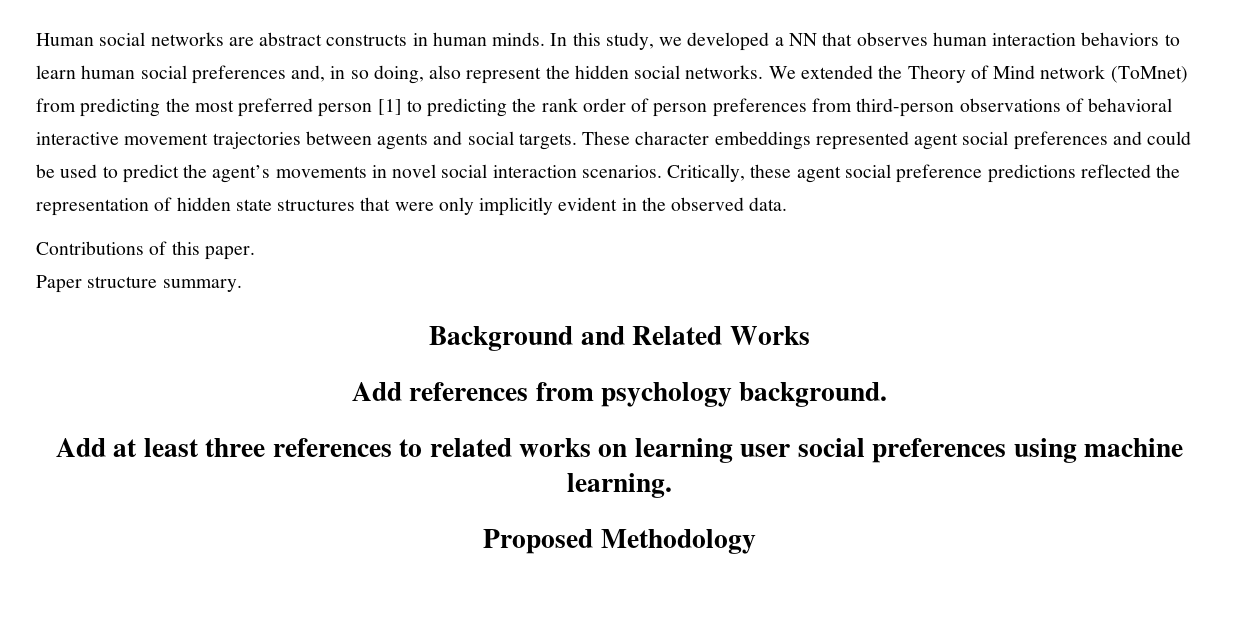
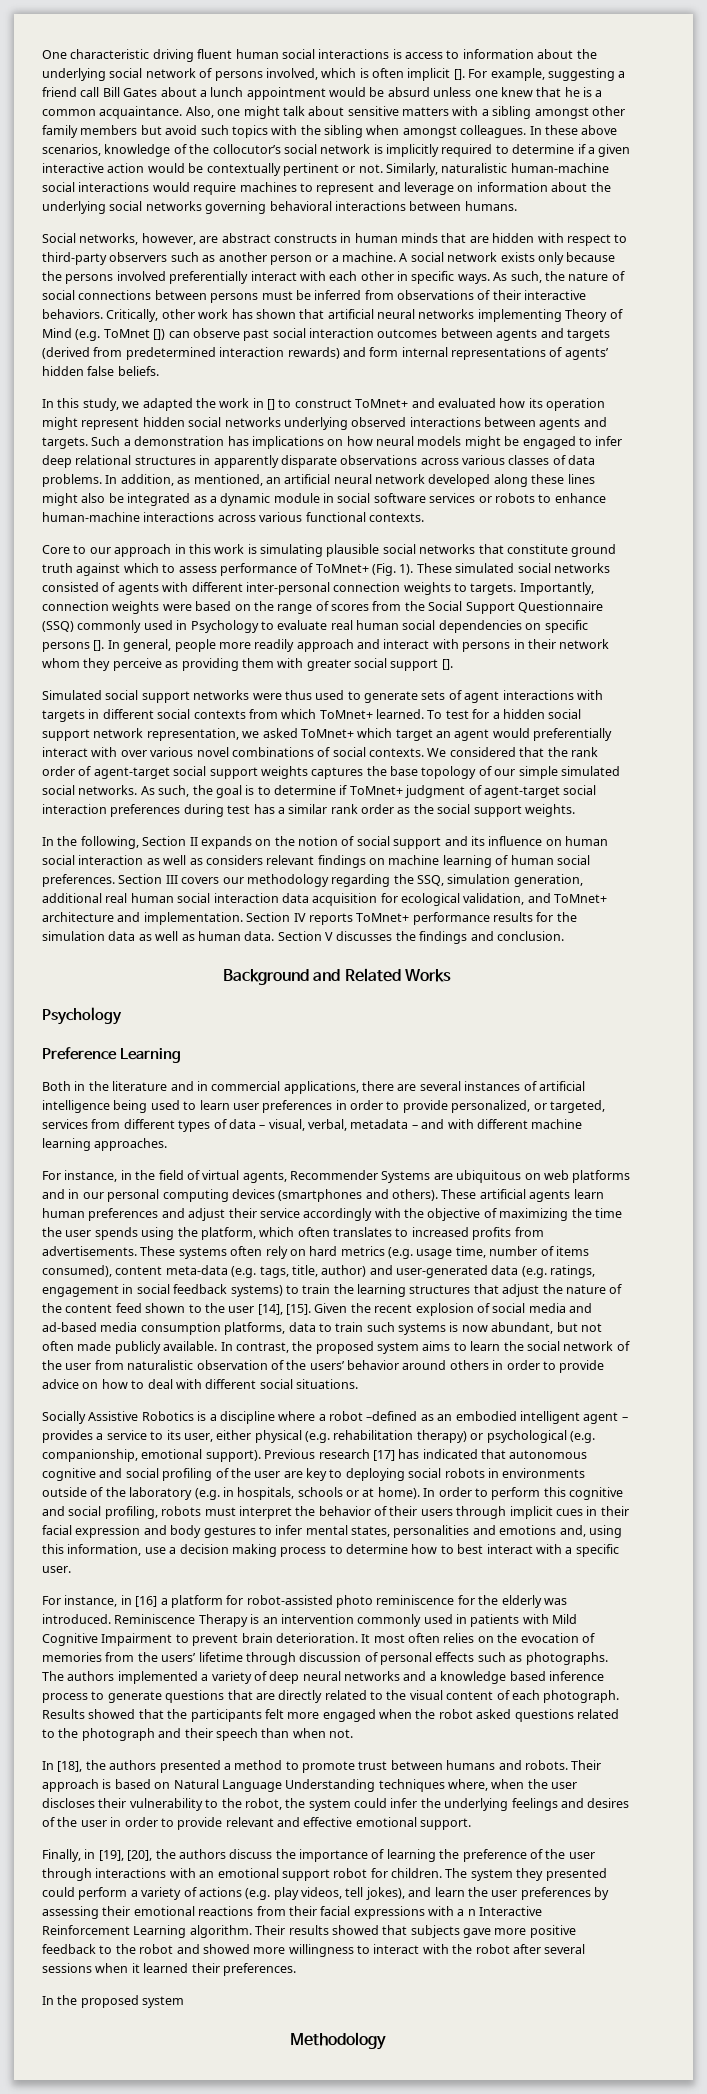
- Human social networks are abstract constructs in human minds. In this study, we developed a NN that observes human interaction behaviors to learn human social preferences and, in so doing, also represent the hidden social networks. We extended the Theory of Mind network (ToMnet) from predicting the most preferred person [1] to predicting the rank order of person preferences from third-person observations of behavioral interactive movement trajectories between agents and social targets. These character embeddings represented agent social preferences and could be used to predict the agent’s movements in novel social interaction scenarios. Critically, these agent social preference predictions reflected the representation of hidden state structures that were only implicitly evident in the observed data.
- Contributions of this paper.
- Paper structure summary.
+ One characteristic driving fluent human social interactions is access to information about the underlying social network of persons involved, which is often implicit []. For example, suggesting a friend call Bill Gates about a lunch appointment would be absurd unless one knew that he is a common acquaintance. Also, one might talk about sensitive matters with a sibling amongst other family members but avoid such topics with the sibling when amongst colleagues. In these above scenarios, knowledge of the collocutor’s social network is implicitly required to determine if a given interactive action would be contextually pertinent or not. Similarly, naturalistic human-machine social interactions would require machines to represent and leverage on information about the underlying social networks governing behavioral interactions between humans.
+ Social networks, however, are abstract constructs in human minds that are hidden with respect to third-party observers such as another person or a machine. A social network exists only because the persons involved preferentially interact with each other in specific ways. As such, the nature of social connections between persons must be inferred from observations of their interactive behaviors. Critically, other work has shown that artificial neural networks implementing Theory of Mind (e.g. ToMnet []) can observe past social interaction outcomes between agents and targets (derived from predetermined interaction rewards) and form internal representations of agents’ hidden false beliefs.
+ In this study, we adapted the work in [] to construct ToMnet+ and evaluated how its operation might represent hidden social networks underlying observed interactions between agents and targets. Such a demonstration has implications on how neural models might be engaged to infer deep relational structures in apparently disparate observations across various classes of data problems. In addition, as mentioned, an artificial neural network developed along these lines might also be integrated as a dynamic module in social software services or robots to enhance human-machine interactions across various functional contexts.
+ Core to our approach in this work is simulating plausible social networks that constitute ground truth against which to assess performance of ToMnet+ (Fig. 1). These simulated social networks consisted of agents with different inter-personal connection weights to targets. Importantly, connection weights were based on the range of scores from the Social Support Questionnaire (SSQ) commonly used in Psychology to evaluate real human social dependencies on specific persons []. In general, people more readily approach and interact with persons in their network whom they perceive as providing them with greater social support [].
+ Simulated social support networks were thus used to generate sets of agent interactions with targets in different social contexts from which ToMnet+ learned. To test for a hidden social support network representation, we asked ToMnet+ which target an agent would preferentially interact with over various novel combinations of social contexts. We considered that the rank order of agent-target social support weights captures the base topology of our simple simulated social networks. As such, the goal is to determine if ToMnet+ judgment of agent-target social interaction preferences during test has a similar rank order as the social support weights.
+ In the following, Section II expands on the notion of social support and its influence on human social interaction as well as considers relevant findings on machine learning of human social preferences. Section III covers our methodology regarding the SSQ, simulation generation, additional real human social interaction data acquisition for ecological validation, and ToMnet+ architecture and implementation. Section IV reports ToMnet+ performance results for the simulation data as well as human data. Section V discusses the findings and conclusion.
  Background and Related Works
- Add references from psychology background.
- Add at least three references to related works on learning user social preferences using machine learning.
- Proposed Methodology
+ Psychology
+ Preference Learning
+ Both in the literature and in commercial applications, there are several instances of artificial intelligence being used to learn user preferences in order to provide personalized, or targeted, services from different types of data – visual, verbal, metadata – and with different machine learning approaches.
+ For instance, in the field of virtual agents, Recommender Systems are ubiquitous on web platforms and in our personal computing devices (smartphones and others). These artificial agents learn human preferences and adjust their service accordingly with the objective of maximizing the time the user spends using the platform, which often translates to increased profits from advertisements. These systems often rely on hard metrics (e.g. usage time, number of items consumed), content meta-data (e.g. tags, title, author) and user-generated data (e.g. ratings, engagement in social feedback systems) to train the learning structures that adjust the nature of the content feed shown to the user [14], [15]. Given the recent explosion of social media and ad-based media consumption platforms, data to train such systems is now abundant, but not often made publicly available. In contrast, the proposed system aims to learn the social network of the user from naturalistic observation of the users’ behavior around others in order to provide advice on how to deal with different social situations.
+ Socially Assistive Robotics is a discipline where a robot –defined as an embodied intelligent agent – provides a service to its user, either physical (e.g. rehabilitation therapy) or psychological (e.g. companionship, emotional support). Previous research [17] has indicated that autonomous cognitive and social profiling of the user are key to deploying social robots in environments outside of the laboratory (e.g. in hospitals, schools or at home). In order to perform this cognitive and social profiling, robots must interpret the behavior of their users through implicit cues in their facial expression and body gestures to infer mental states, personalities and emotions and, using this information, use a decision making process to determine how to best interact with a specific user.
+ For instance, in [16] a platform for robot-assisted photo reminiscence for the elderly was introduced. Reminiscence Therapy is an intervention commonly used in patients with Mild Cognitive Impairment to prevent brain deterioration. It most often relies on the evocation of memories from the users’ lifetime through discussion of personal effects such as photographs. The authors implemented a variety of deep neural networks and a knowledge based inference process to generate questions that are directly related to the visual content of each photograph. Results showed that the participants felt more engaged when the robot asked questions related to the photograph and their speech than when not.
+ In [18], the authors presented a method to promote trust between humans and robots. Their approach is based on Natural Language Understanding techniques where, when the user discloses their vulnerability to the robot, the system could infer the underlying feelings and desires of the user in order to provide relevant and effective emotional support.
+ Finally, in [19], [20], the authors discuss the importance of learning the preference of the user through interactions with an emotional support robot for children. The system they presented could perform a variety of actions (e.g. play videos, tell jokes), and learn the user preferences by assessing their emotional reactions from their facial expressions with a n Interactive Reinforcement Learning algorithm. Their results showed that subjects gave more positive feedback to the robot and showed more willingness to interact with the robot after several sessions when it learned their preferences.
+ In the proposed system
+ Methodology

